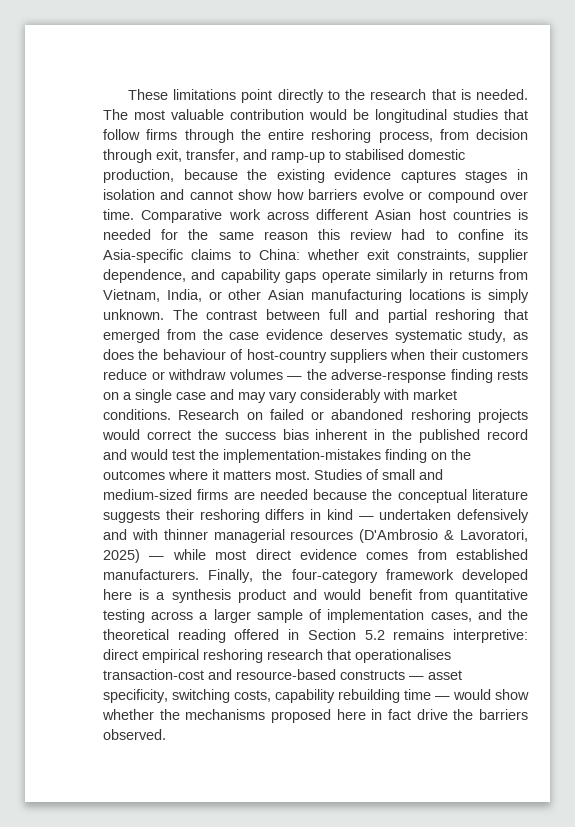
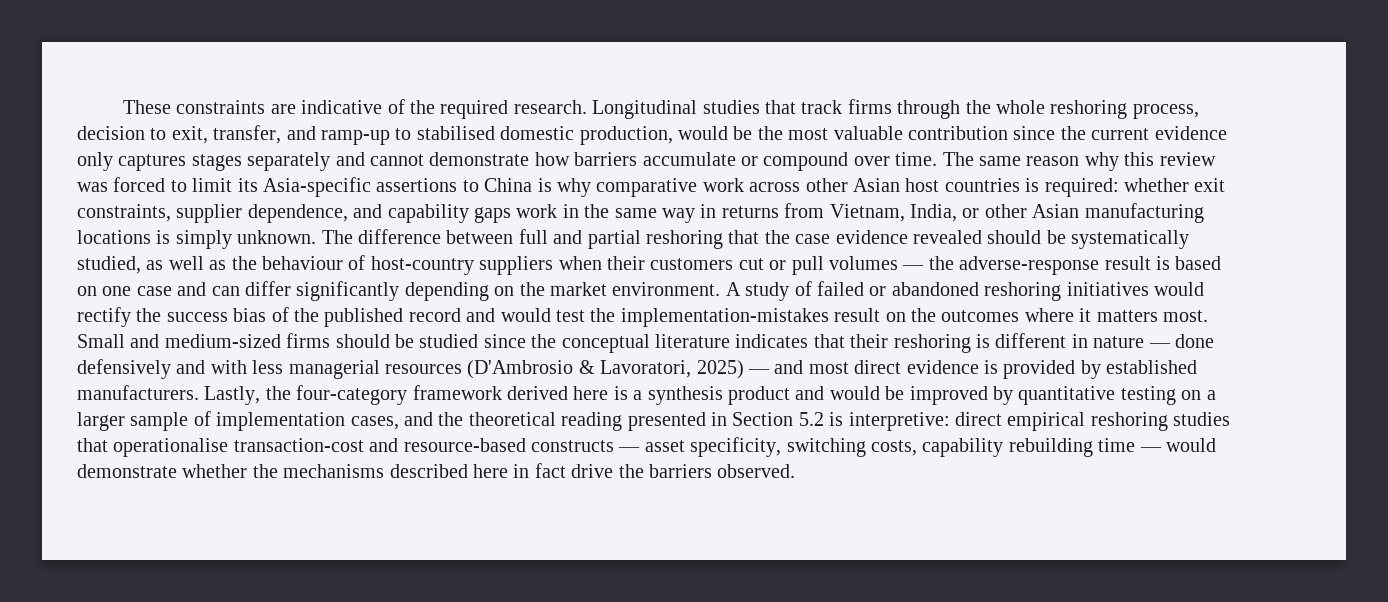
- These limitations point directly to the research that is needed. The most valuable contribution would be longitudinal studies that follow firms through the entire reshoring process, from decision through exit, transfer, and ramp-up to stabilised domestic production, because the existing evidence captures stages in isolation and cannot show how barriers evolve or compound over time.
+ These constraints are indicative of the required research. Longitudinal studies that track firms through the whole reshoring process, decision to exit, transfer, and ramp-up to stabilised domestic production, would be the most valuable contribution since the current evidence only captures stages separately and cannot demonstrate how barriers accumulate or compound over time.
- Comparative work across different Asian host countries is needed for the same reason this review had to confine its Asia-specific claims to China: whether exit constraints, supplier dependence, and capability gaps operate similarly in returns from Vietnam, India, or other Asian manufacturing locations is simply unknown.
+ The same reason why this review was forced to limit its Asia-specific assertions to China is why comparative work across other Asian host countries is required: whether exit constraints, supplier dependence, and capability gaps work in the same way in returns from Vietnam, India, or other Asian manufacturing locations is simply unknown.
- The contrast between full and partial reshoring that emerged from the case evidence deserves systematic study, as does the behaviour of host-country suppliers when their customers reduce or withdraw volumes — the adverse-response finding rests on a single case and may vary considerably with market conditions. Research on failed or abandoned reshoring projects would correct the success bias inherent in the published record and would test the implementation-mistakes finding on the outcomes where it matters most.
+ The difference between full and partial reshoring that the case evidence revealed should be systematically studied, as well as the behaviour of host-country suppliers when their customers cut or pull volumes — the adverse-response result is based on one case and can differ significantly depending on the market environment. A study of failed or abandoned reshoring initiatives would rectify the success bias of the published record and would test the implementation-mistakes result on the outcomes where it matters most.
- Studies of small and medium-sized firms are needed because the conceptual literature suggests their reshoring differs in kind — undertaken defensively and with thinner managerial resources (D'Ambrosio & Lavoratori, 2025) — while most direct evidence comes from established manufacturers.
+ Small and medium-sized firms should be studied since the conceptual literature indicates that their reshoring is different in nature — done defensively and with less managerial resources (D'Ambrosio & Lavoratori, 2025) — and most direct evidence is provided by established manufacturers.
- Finally, the four-category framework developed here is a synthesis product and would benefit from quantitative testing across a larger sample of implementation cases, and the theoretical reading offered in Section 5.2 remains interpretive: direct empirical reshoring research that operationalises transaction-cost and resource-based constructs — asset specificity, switching costs, capability rebuilding time — would show whether the mechanisms proposed here in fact drive the barriers observed.
+ Lastly, the four-category framework derived here is a synthesis product and would be improved by quantitative testing on a larger sample of implementation cases, and the theoretical reading presented in Section 5.2 is interpretive: direct empirical reshoring studies that operationalise transaction-cost and resource-based constructs — asset specificity, switching costs, capability rebuilding time — would demonstrate whether the mechanisms described here in fact drive the barriers observed.

